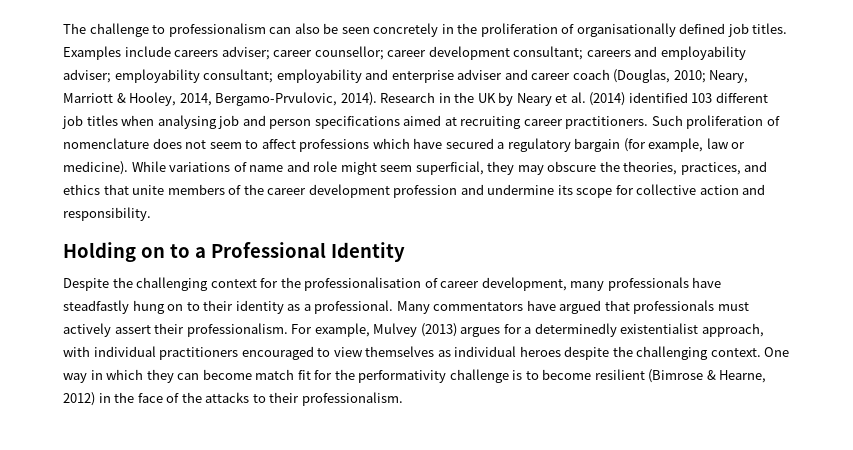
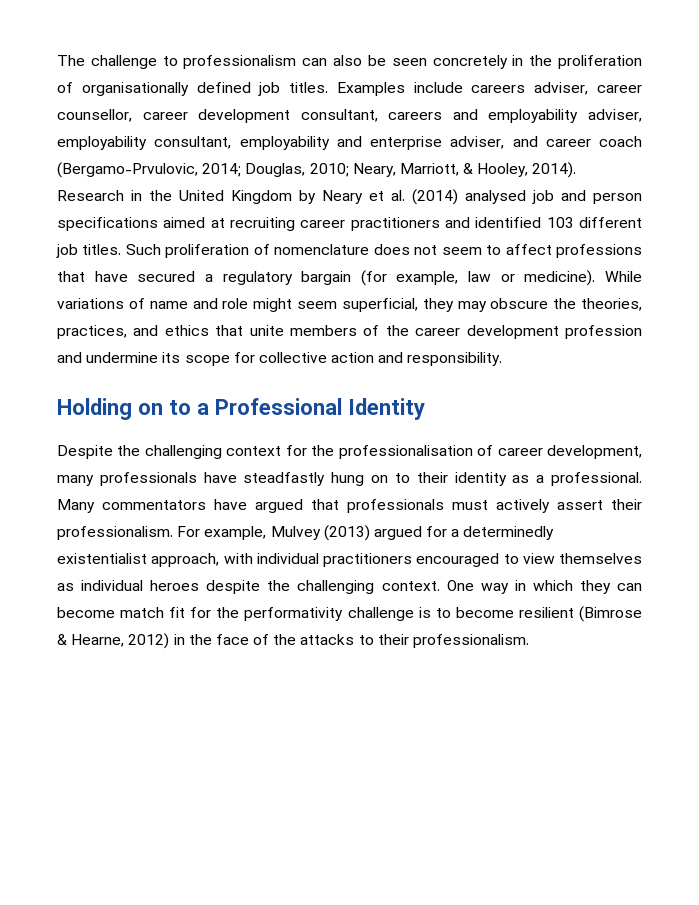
- Examples include careers adviser; career counsellor; career development consultant; careers and employability adviser; employability consultant; employability and enterprise adviser and career coach (Douglas, 2010; Neary, Marriott & Hooley, 2014, Bergamo-Prvulovic, 2014).
+ Examples include careers adviser, career counsellor, career development consultant, careers and employability adviser, employability consultant, employability and enterprise adviser, and career coach (Bergamo-Prvulovic, 2014; Douglas, 2010; Neary, Marriott, & Hooley, 2014).
- Research in the UK by Neary et al. (2014) identified 103 different job titles when analysing job and person specifications aimed at recruiting career practitioners.
+ Research in the United Kingdom by Neary et al. (2014) analysed job and person specifications aimed at recruiting career practitioners and identified 103 different job titles.
- Such proliferation of nomenclature does not seem to affect professions which have secured a regulatory bargain (for example, law or medicine).
+ Such proliferation of nomenclature does not seem to affect professions that have secured a regulatory bargain (for example, law or medicine).
- For example, Mulvey (2013) argues for a determinedly existentialist approach, with individual practitioners encouraged to view themselves as individual heroes despite the challenging context.
+ For example, Mulvey (2013) argued for a determinedly existentialist approach, with individual practitioners encouraged to view themselves as individual heroes despite the challenging context.

